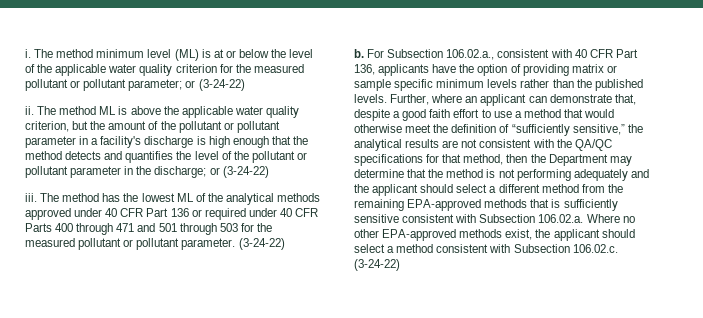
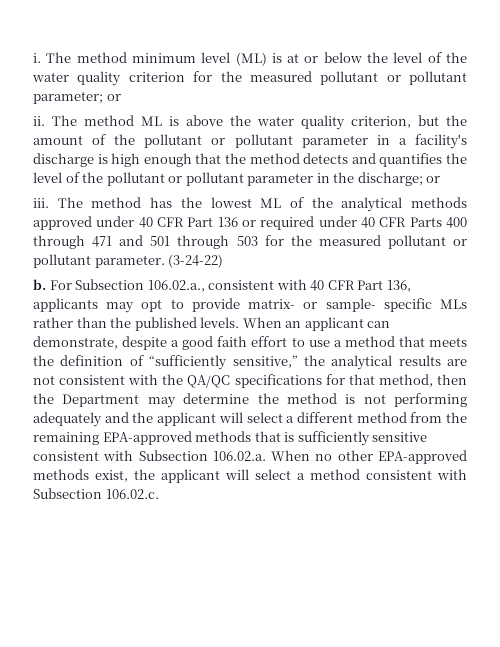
- The method minimum level (ML) is at or below the level of the applicable water quality criterion for the measured pollutant or pollutant parameter; or (3-24-22)
+ The method minimum level (ML) is at or below the level of the water quality criterion for the measured pollutant or pollutant parameter; or
- The method ML is above the applicable water quality criterion, but the amount of the pollutant or pollutant parameter in a facility's discharge is high enough that the method detects and quantifies the level of the pollutant or pollutant parameter in the discharge; or (3-24-22)
+ The method ML is above the water quality criterion, but the amount of the pollutant or pollutant parameter in a facility's discharge is high enough that the method detects and quantifies the level of the pollutant or pollutant parameter in the discharge; or
- For Subsection 106.02.a., consistent with 40 CFR Part 136, applicants have the option of providing matrix or sample specific minimum levels rather than the published levels.
+ For Subsection 106.02.a., consistent with 40 CFR Part 136, applicants may opt to provide matrix- or sample- specific MLs rather than the published levels.
- Further, where an applicant can demonstrate that, despite a good faith effort to use a method that would otherwise meet the definition of “sufficiently sensitive,” the analytical results are not consistent with the QA/QC specifications for that method, then the Department may determine that the method is not performing adequately and the applicant should select a different method from the remaining EPA-approved methods that is sufficiently sensitive consistent with Subsection 106.02.a. Where no other EPA-approved methods exist, the applicant should select a method consistent with Subsection 106.02.c. (3-24-22)
+ When an applicant can demonstrate, despite a good faith effort to use a method that meets the definition of “sufficiently sensitive,” the analytical results are not consistent with the QA/QC specifications for that method, then the Department may determine the method is not performing adequately and the applicant will select a different method from the remaining EPA-approved methods that is sufficiently sensitive consistent with Subsection 106.02.a. When no other EPA-approved methods exist, the applicant will select a method consistent with Subsection 106.02.c.

